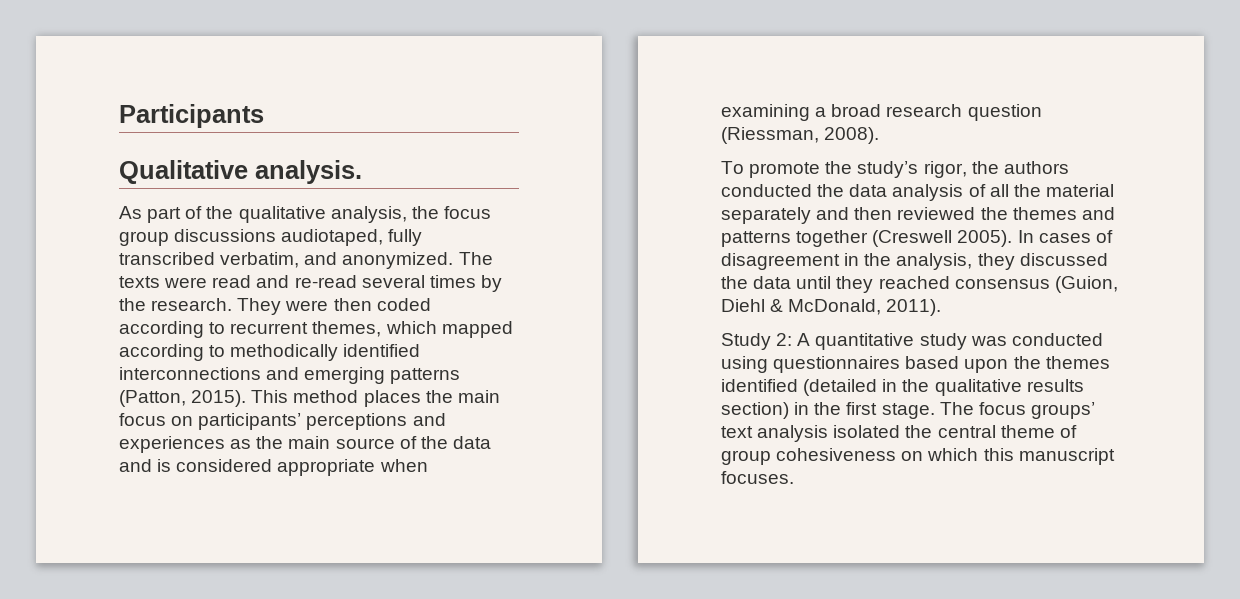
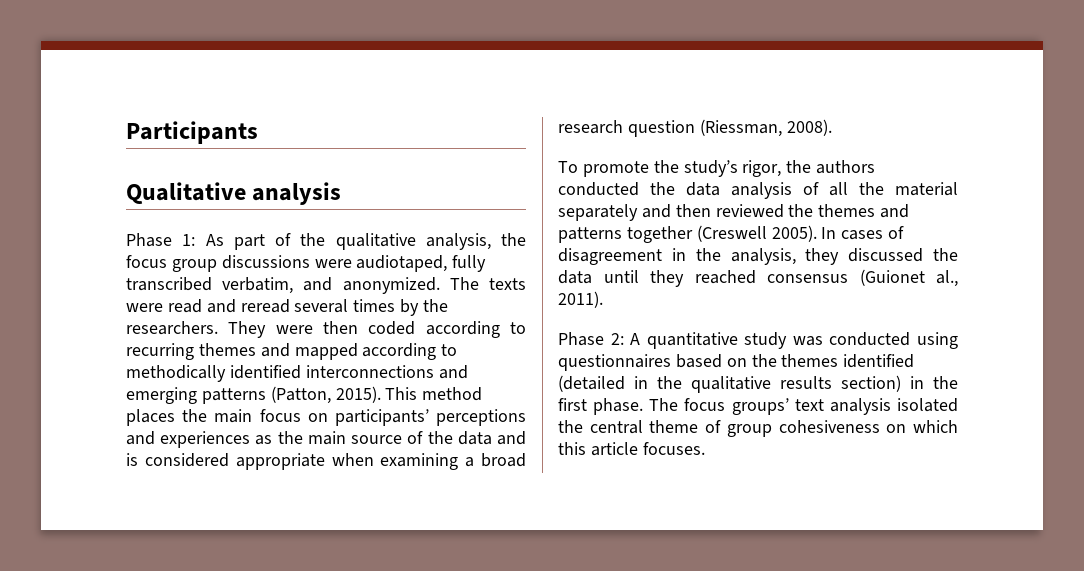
- Qualitative analysis.
- As part of the qualitative analysis, the focus group discussions audiotaped, fully transcribed verbatim, and anonymized.
+ Qualitative analysis
+ Phase 1: As part of the qualitative analysis, the focus group discussions were audiotaped, fully transcribed verbatim, and anonymized.
- The texts were read and re-read several times by the research.
+ The texts were read and reread several times by the researchers.
- They were then coded according to recurrent themes, which mapped according to methodically identified interconnections and emerging patterns (Patton, 2015).
+ They were then coded according to recurring themes and mapped according to methodically identified interconnections and emerging patterns (Patton, 2015).
- In cases of disagreement in the analysis, they discussed the data until they reached consensus (Guion, Diehl & McDonald, 2011).
+ In cases of disagreement in the analysis, they discussed the data until they reached consensus (Guionet al., 2011).
- Study 2: A quantitative study was conducted using questionnaires based upon the themes identified (detailed in the qualitative results section) in the first stage.
+ Phase 2: A quantitative study was conducted using questionnaires based on the themes identified (detailed in the qualitative results section) in the first phase.
- The focus groups’ text analysis isolated the central theme of group cohesiveness on which this manuscript focuses.
+ The focus groups’ text analysis isolated the central theme of group cohesiveness on which this article focuses.

